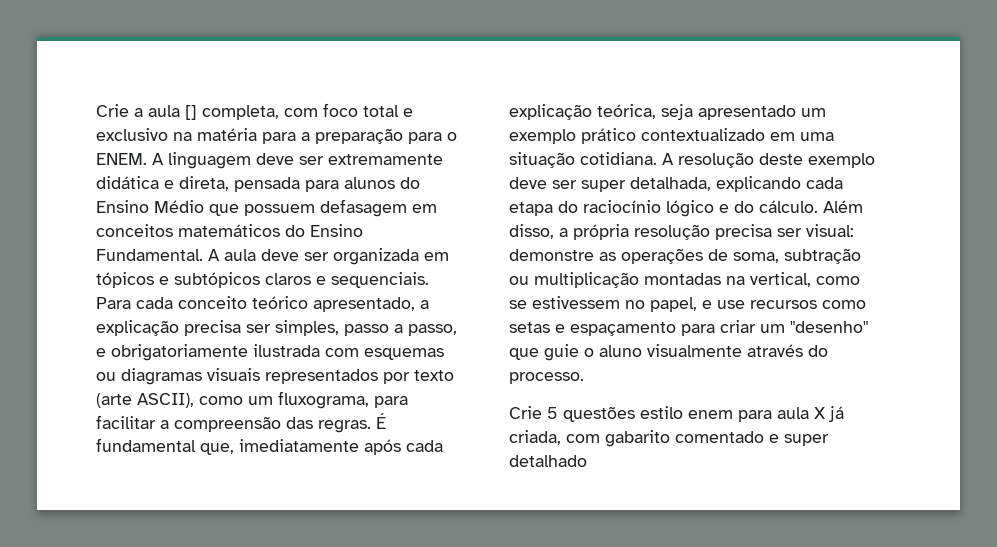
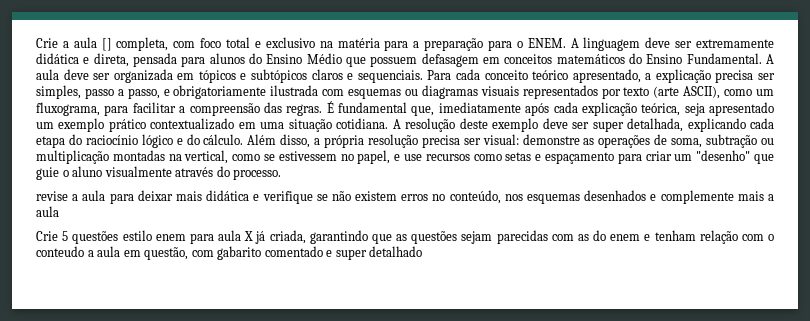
+ revise a aula para deixar mais didática e verifique se não existem erros no conteúdo, nos esquemas desenhados e complemente mais a aula
- Crie 5 questões estilo enem para aula X já criada, com gabarito comentado e super detalhado
+ Crie 5 questões estilo enem para aula X já criada, garantindo que as questões sejam parecidas com as do enem e tenham relação com o conteudo a aula em questão, com gabarito comentado e super detalhado

